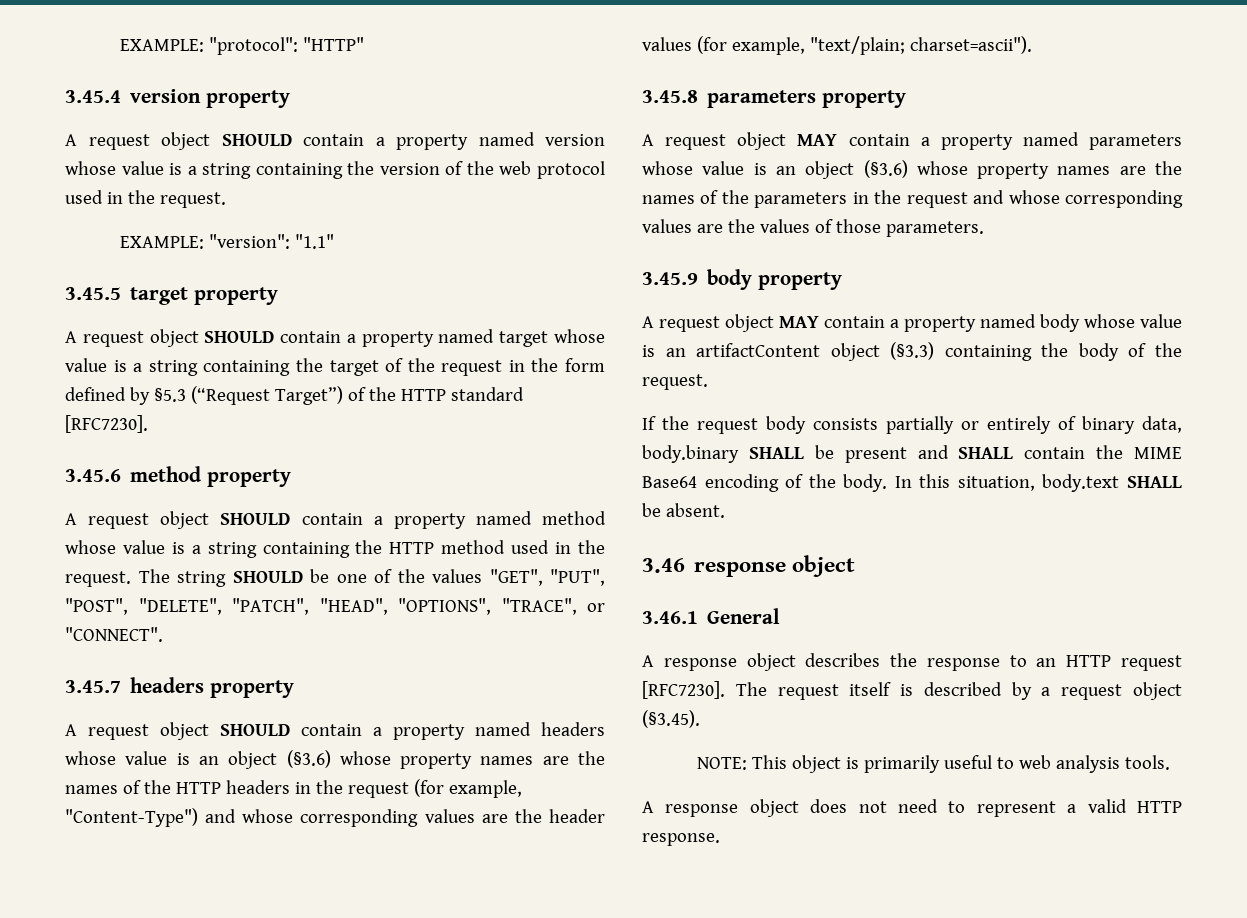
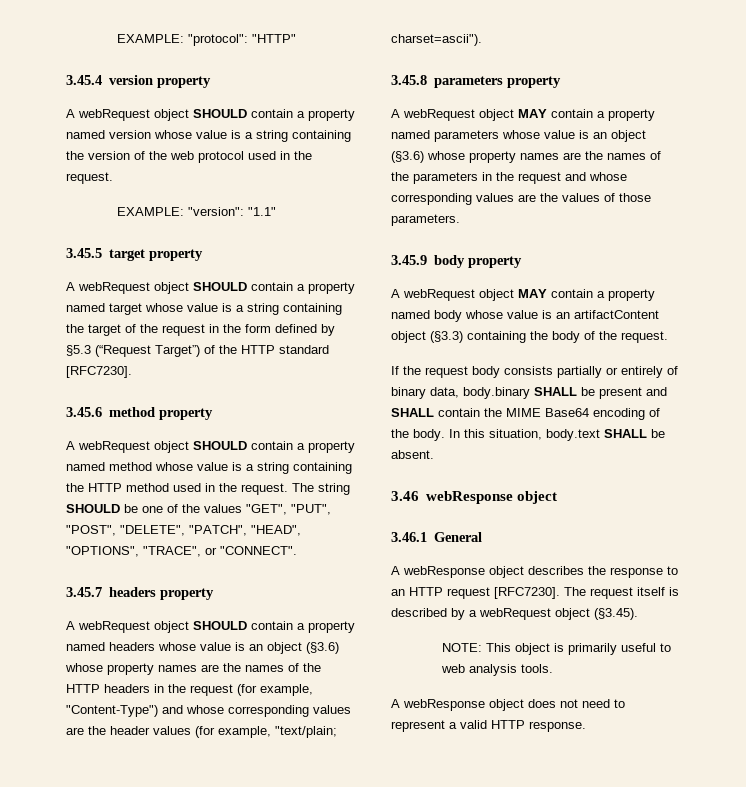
- A request object SHOULD contain a property named version whose value is a string containing the version of the web protocol used in the request.
+ A webRequest object SHOULD contain a property named version whose value is a string containing the version of the web protocol used in the request.
- A request object SHOULD contain a property named target whose value is a string containing the target of the request in the form defined by §5.3 (“Request Target”) of the HTTP standard [RFC7230].
+ A webRequest object SHOULD contain a property named target whose value is a string containing the target of the request in the form defined by §5.3 (“Request Target”) of the HTTP standard [RFC7230].
- A request object SHOULD contain a property named method whose value is a string containing the HTTP method used in the request.
+ A webRequest object SHOULD contain a property named method whose value is a string containing the HTTP method used in the request.
- A request object SHOULD contain a property named headers whose value is an object (§3.6) whose property names are the names of the HTTP headers in the request (for example, "Content-Type") and whose corresponding values are the header values (for example, "text/plain; charset=ascii").
+ A webRequest object SHOULD contain a property named headers whose value is an object (§3.6) whose property names are the names of the HTTP headers in the request (for example, "Content-Type") and whose corresponding values are the header values (for example, "text/plain; charset=ascii").
- A request object MAY contain a property named parameters whose value is an object (§3.6) whose property names are the names of the parameters in the request and whose corresponding values are the values of those parameters.
+ A webRequest object MAY contain a property named parameters whose value is an object (§3.6) whose property names are the names of the parameters in the request and whose corresponding values are the values of those parameters.
- A request object MAY contain a property named body whose value is an artifactContent object (§3.3) containing the body of the request.
+ A webRequest object MAY contain a property named body whose value is an artifactContent object (§3.3) containing the body of the request.
- 3.46 response object
+ 3.46 webResponse object
- A response object describes the response to an HTTP request [RFC7230].
+ A webResponse object describes the response to an HTTP request [RFC7230].
- The request itself is described by a request object (§3.45).
+ The request itself is described by a webRequest object (§3.45).
- A response object does not need to represent a valid HTTP response.
+ A webResponse object does not need to represent a valid HTTP response.

